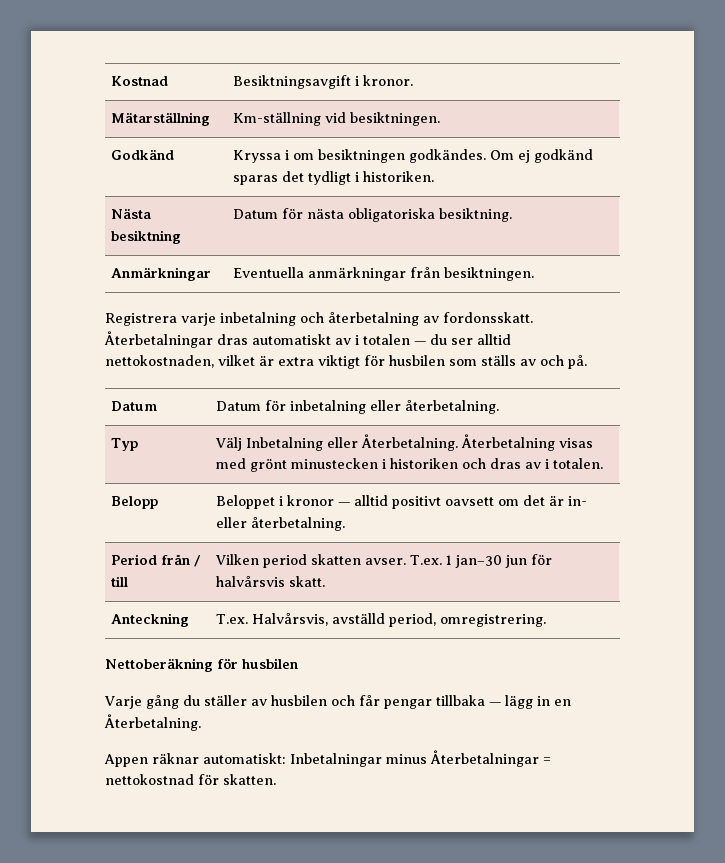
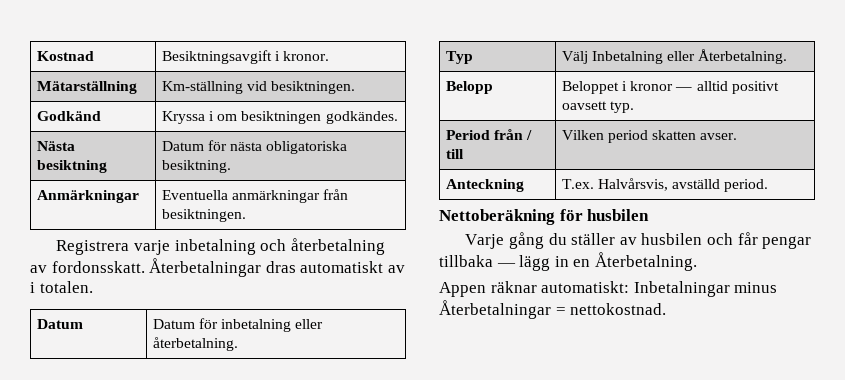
- Godkänd | Kryssa i om besiktningen godkändes. Om ej godkänd sparas det tydligt i historiken.
+ Godkänd | Kryssa i om besiktningen godkändes.
- Återbetalningar dras automatiskt av i totalen — du ser alltid nettokostnaden, vilket är extra viktigt för husbilen som ställs av och på.
+ Återbetalningar dras automatiskt av i totalen.
- Typ | Välj Inbetalning eller Återbetalning. Återbetalning visas med grönt minustecken i historiken och dras av i totalen.
+ Typ | Välj Inbetalning eller Återbetalning.
- Belopp | Beloppet i kronor — alltid positivt oavsett om det är in- eller återbetalning.
+ Belopp | Beloppet i kronor — alltid positivt oavsett typ.
- Period från / till | Vilken period skatten avser. T.ex. 1 jan–30 jun för halvårsvis skatt.
+ Period från / till | Vilken period skatten avser.
- Anteckning | T.ex. Halvårsvis, avställd period, omregistrering.
+ Anteckning | T.ex. Halvårsvis, avställd period.
- Appen räknar automatiskt: Inbetalningar minus Återbetalningar = nettokostnad för skatten.
+ Appen räknar automatiskt: Inbetalningar minus Återbetalningar = nettokostnad.

